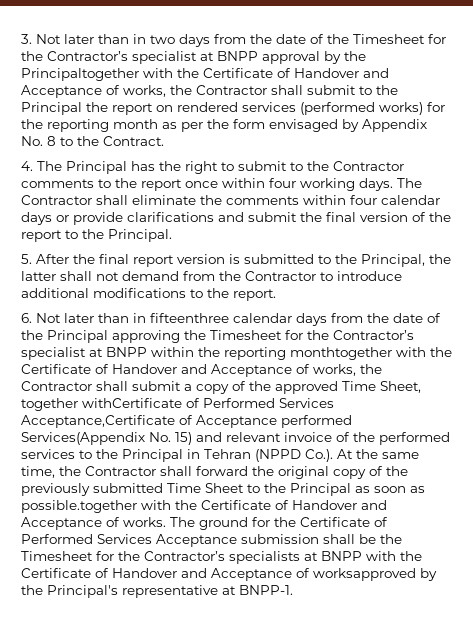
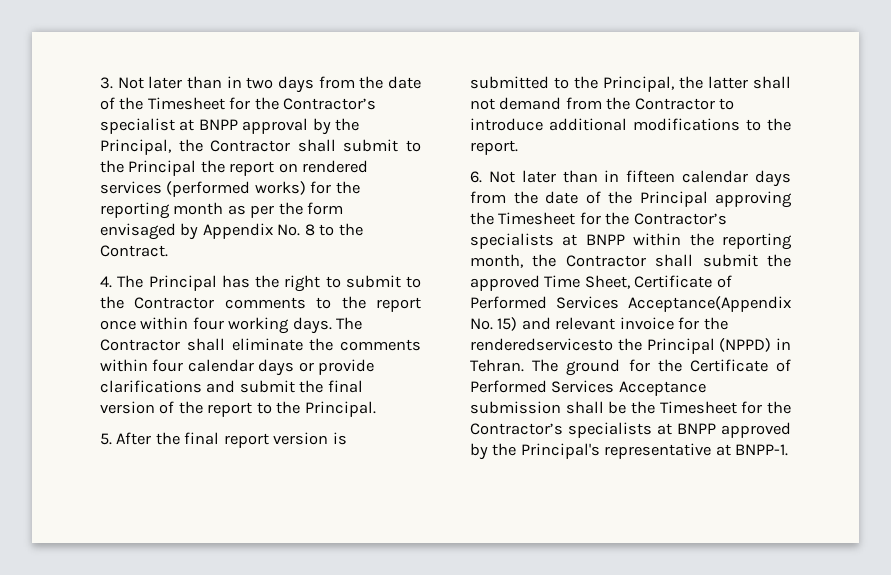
- 3. Not later than in two days from the date of the Timesheet for the Contractor’s specialist at BNPP approval by the Principaltogether with the Certificate of Handover and Acceptance of works, the Contractor shall submit to the Principal the report on rendered services (performed works) for the reporting month as per the form envisaged by Appendix No. 8 to the Contract.
+ 3. Not later than in two days from the date of the Timesheet for the Contractor’s specialist at BNPP approval by the Principal, the Contractor shall submit to the Principal the report on rendered services (performed works) for the reporting month as per the form envisaged by Appendix No. 8 to the Contract.
- 6. Not later than in fifteenthree calendar days from the date of the Principal approving the Timesheet for the Contractor’s specialist at BNPP within the reporting monthtogether with the Certificate of Handover and Acceptance of works, the Contractor shall submit a copy of the approved Time Sheet, together withCertificate of Performed Services Acceptance,Certificate of Acceptance performed Services(Appendix No. 15) and relevant invoice of the performed services to the Principal in Tehran (NPPD Co.). At the same time, the Contractor shall forward the original copy of the previously submitted Time Sheet to the Principal as soon as possible.together with the Certificate of Handover and Acceptance of works.
+ 6. Not later than in fifteen calendar days from the date of the Principal approving the Timesheet for the Contractor’s specialists at BNPP within the reporting month, the Contractor shall submit the approved Time Sheet, Certificate of Performed Services Acceptance(Appendix No. 15) and relevant invoice for the renderedservicesto the Principal (NPPD) in Tehran.
- The ground for the Certificate of Performed Services Acceptance submission shall be the Timesheet for the Contractor’s specialists at BNPP with the Certificate of Handover and Acceptance of worksapproved by the Principal's representative at BNPP-1.
+ The ground for the Certificate of Performed Services Acceptance submission shall be the Timesheet for the Contractor’s specialists at BNPP approved by the Principal's representative at BNPP-1.

